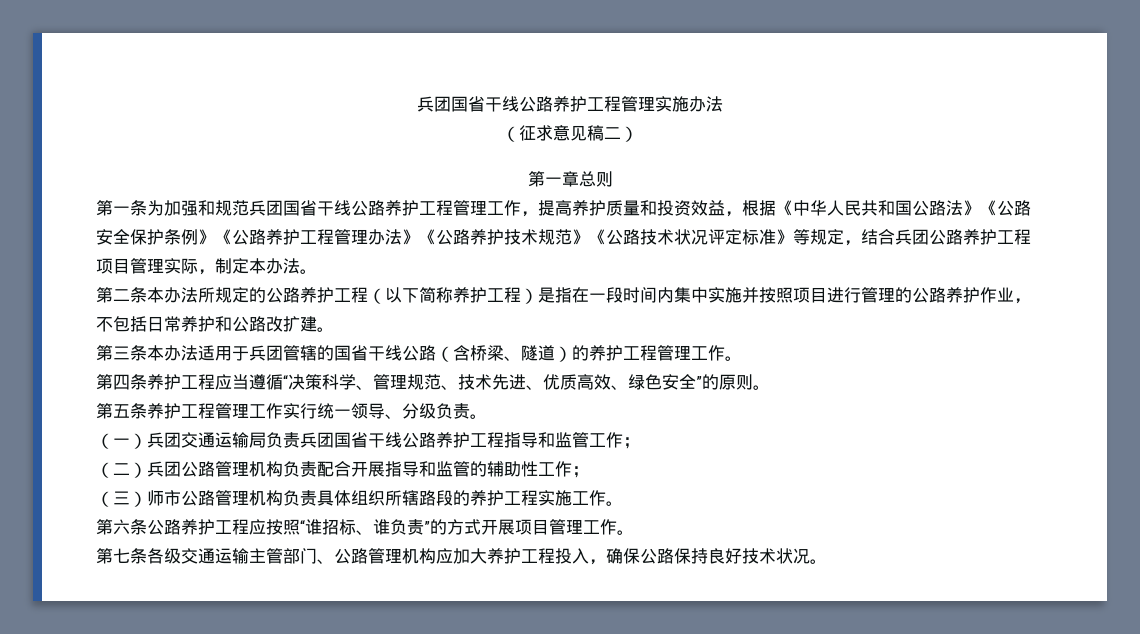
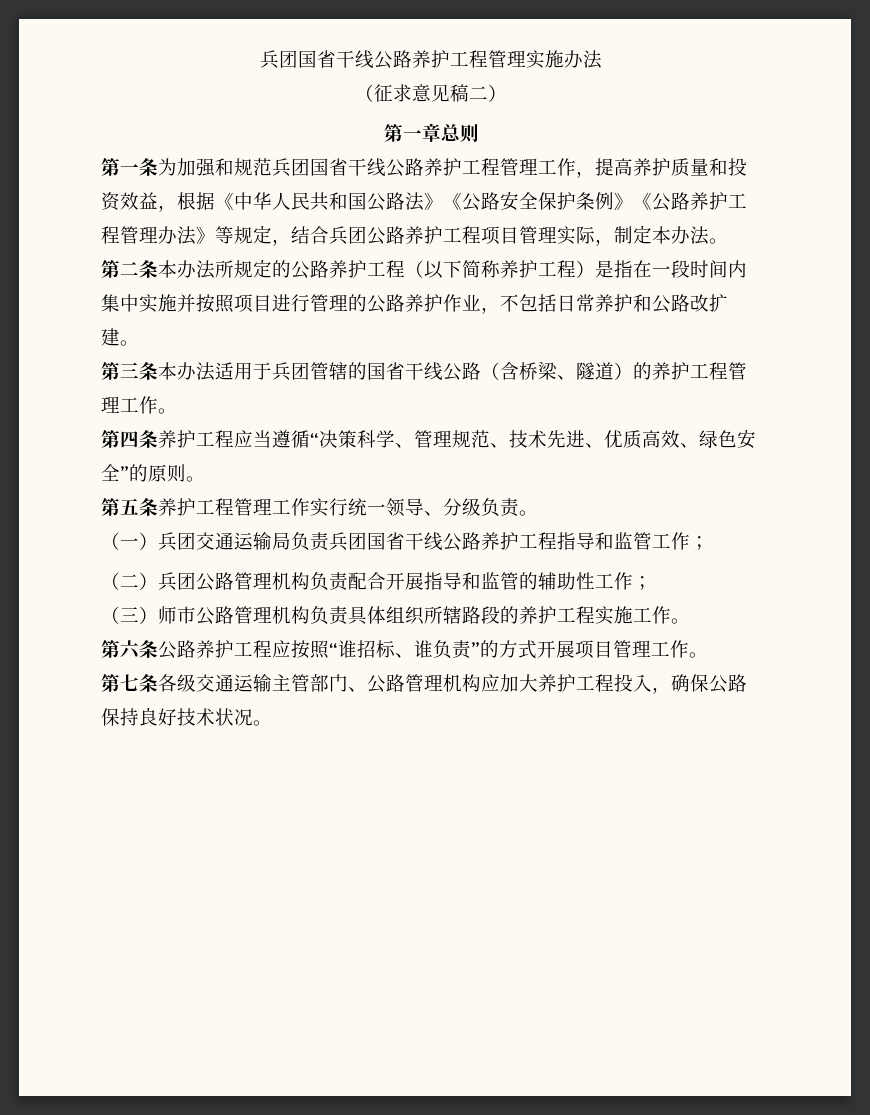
- 第一条为加强和规范兵团国省干线公路养护工程管理工作，提高养护质量和投资效益，根据《中华人民共和国公路法》《公路安全保护条例》《公路养护工程管理办法》《公路养护技术规范》《公路技术状况评定标准》等规定，结合兵团公路养护工程项目管理实际，制定本办法。
+ 第一条为加强和规范兵团国省干线公路养护工程管理工作，提高养护质量和投资效益，根据《中华人民共和国公路法》《公路安全保护条例》《公路养护工程管理办法》等规定，结合兵团公路养护工程项目管理实际，制定本办法。

